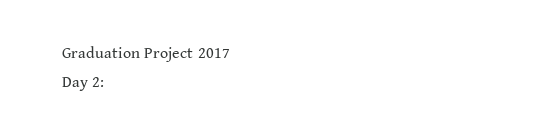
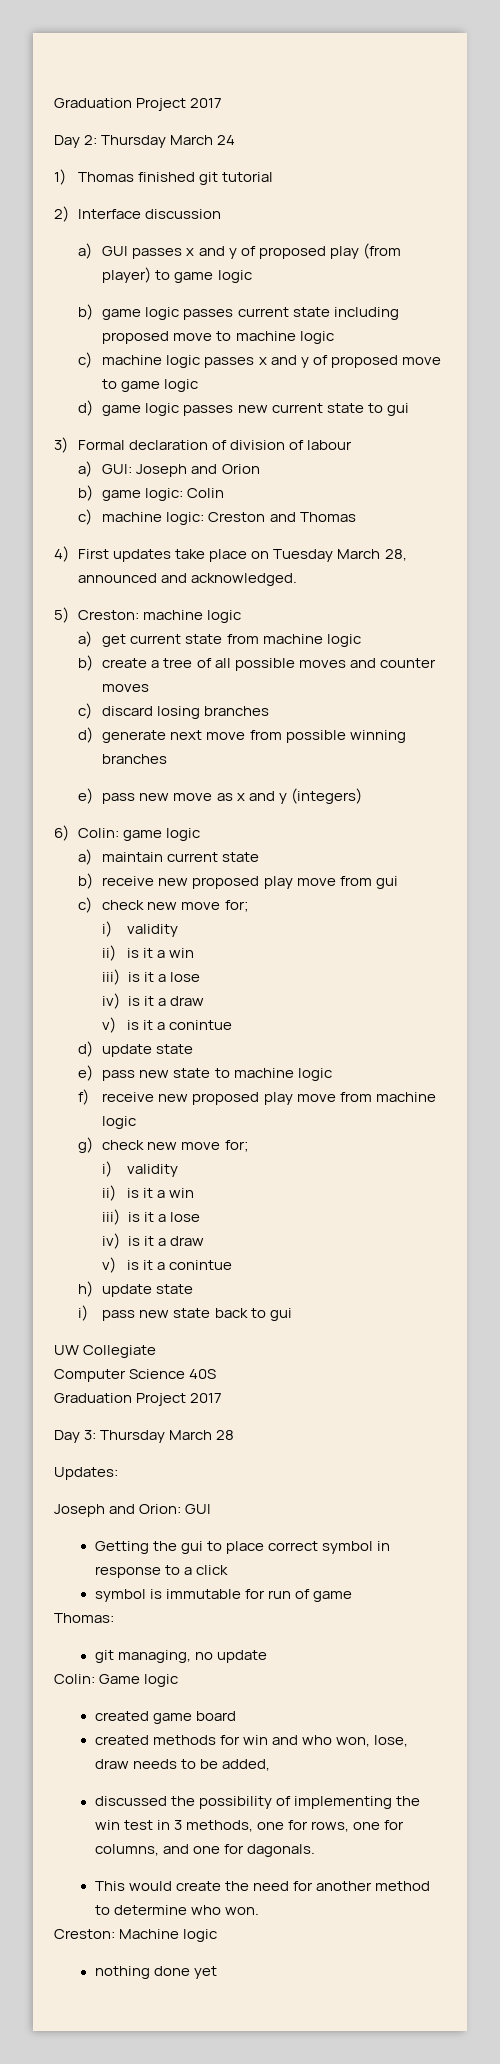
- Day 2:
+ Day 2: Thursday March 24
+ 1) Thomas finished git tutorial
+ 2) Interface discussion
+ a) GUI passes x and y of proposed play (from player) to game logic
+ b) game logic passes current state including proposed move to machine logic
+ c) machine logic passes x and y of proposed move to game logic
+ d) game logic passes new current state to gui
+ 3) Formal declaration of division of labour
+ a) GUI: Joseph and Orion
+ b) game logic: Colin
+ c) machine logic: Creston and Thomas
+ 4) First updates take place on Tuesday March 28, announced and acknowledged.
+ 5) Creston: machine logic
+ a) get current state from machine logic
+ b) create a tree of all possible moves and counter moves
+ c) discard losing branches
+ d) generate next move from possible winning branches
+ e) pass new move as x and y (integers)
+ 6) Colin: game logic
+ a) maintain current state
+ b) receive new proposed play move from gui
+ c) check new move for;
+ i) validity
+ ii) is it a win
+ iii) is it a lose
+ iv) is it a draw
+ v) is it a conintue
+ d) update state
+ e) pass new state to machine logic
+ f) receive new proposed play move from machine logic
+ g) check new move for;
+ i) validity
+ ii) is it a win
+ iii) is it a lose
+ iv) is it a draw
+ v) is it a conintue
+ h) update state
+ i) pass new state back to gui
+ UW Collegiate
+ Computer Science 40S
+ Graduation Project 2017
+ Day 3: Thursday March 28
+ Updates:
+ Joseph and Orion: GUI
+ Getting the gui to place correct symbol in response to a click
+ symbol is immutable for run of game
+ Thomas:
+ git managing, no update
+ Colin: Game logic
+ created game board
+ created methods for win and who won, lose, draw needs to be added,
+ discussed the possibility of implementing the win test in 3 methods, one for rows, one for columns, and one for dagonals.
+ This would create the need for another method to determine who won.
+ Creston: Machine logic
+ nothing done yet

